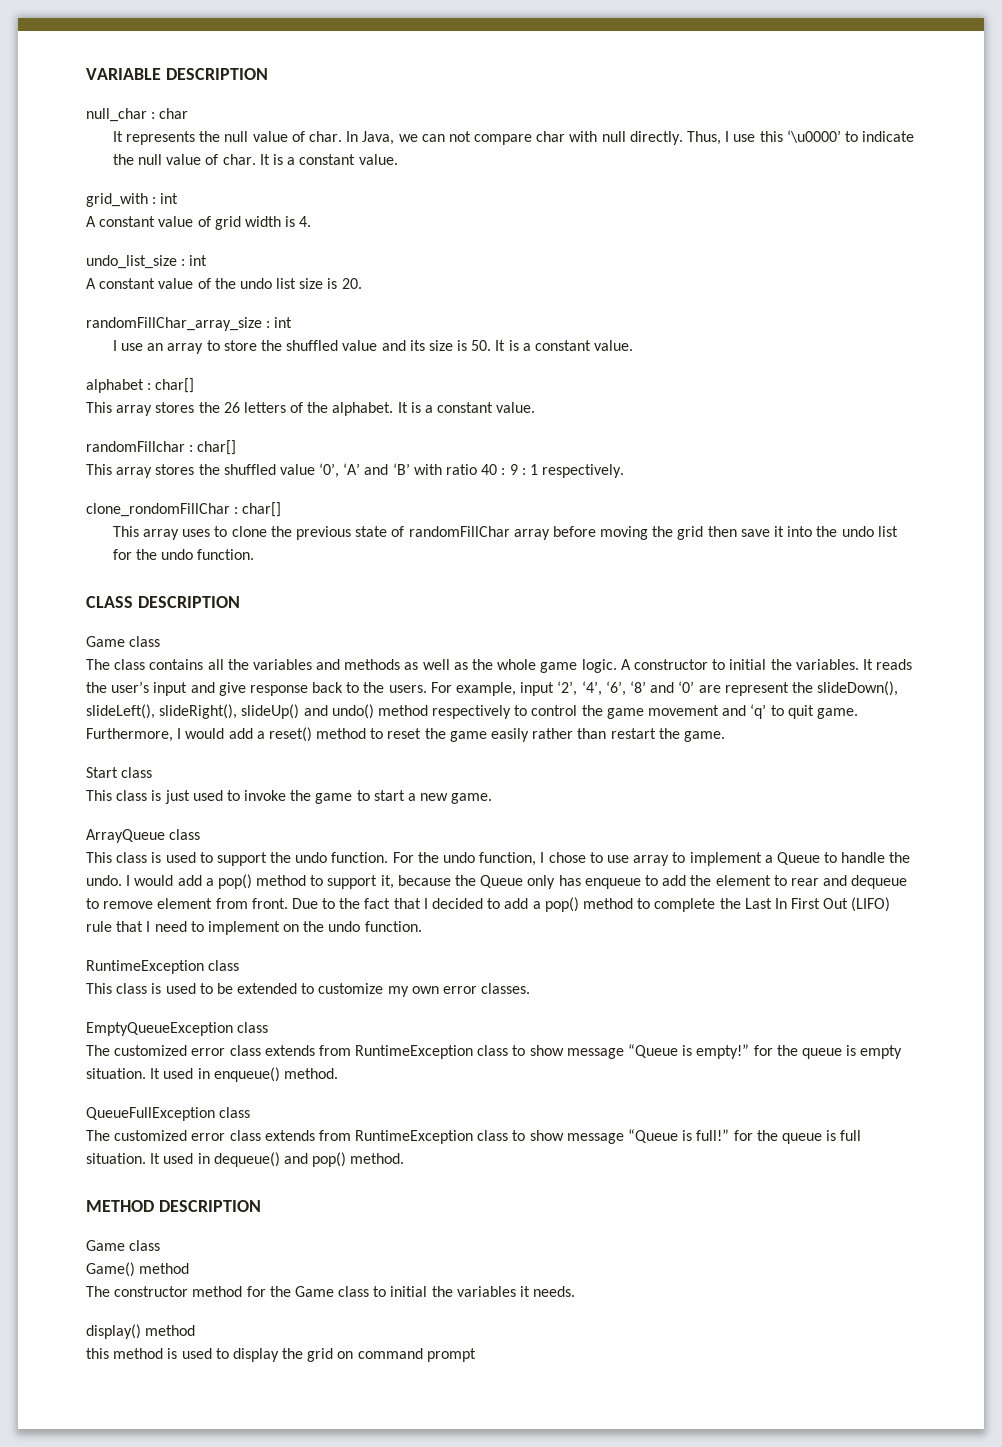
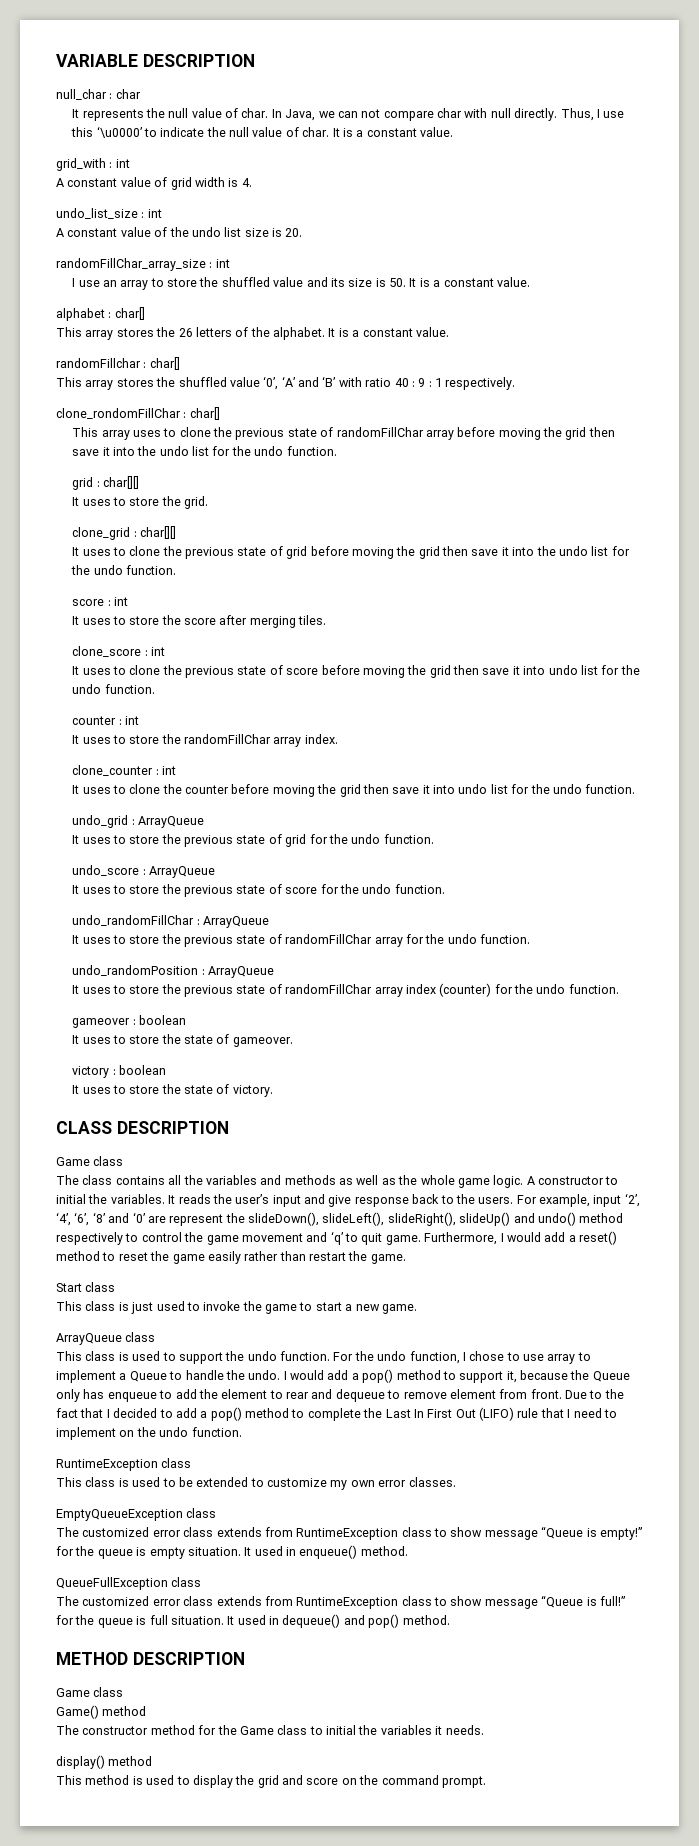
+ grid : char[][]
+ It uses to store the grid.
+ clone_grid : char[][]
+ It uses to clone the previous state of grid before moving the grid then save it into the undo list for the undo function.
+ score : int
+ It uses to store the score after merging tiles.
+ clone_score : int
+ It uses to clone the previous state of score before moving the grid then save it into undo list for the undo function.
+ counter : int
+ It uses to store the randomFillChar array index.
+ clone_counter : int
+ It uses to clone the counter before moving the grid then save it into undo list for the undo function.
+ undo_grid : ArrayQueue
+ It uses to store the previous state of grid for the undo function.
+ undo_score : ArrayQueue
+ It uses to store the previous state of score for the undo function.
+ undo_randomFillChar : ArrayQueue
+ It uses to store the previous state of randomFillChar array for the undo function.
+ undo_randomPosition : ArrayQueue
+ It uses to store the previous state of randomFillChar array index (counter) for the undo function.
+ gameover : boolean
+ It uses to store the state of gameover.
+ victory : boolean
+ It uses to store the state of victory.
- this method is used to display the grid on command prompt
+ This method is used to display the grid and score on the command prompt.

